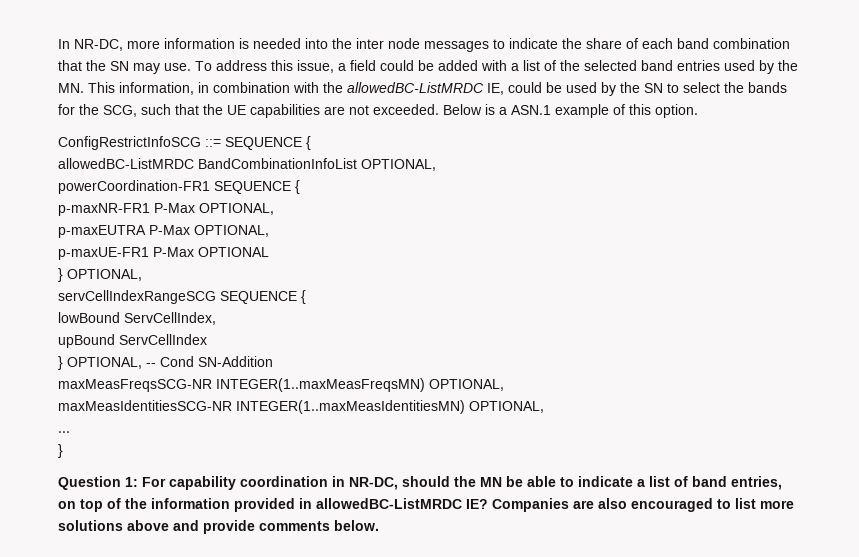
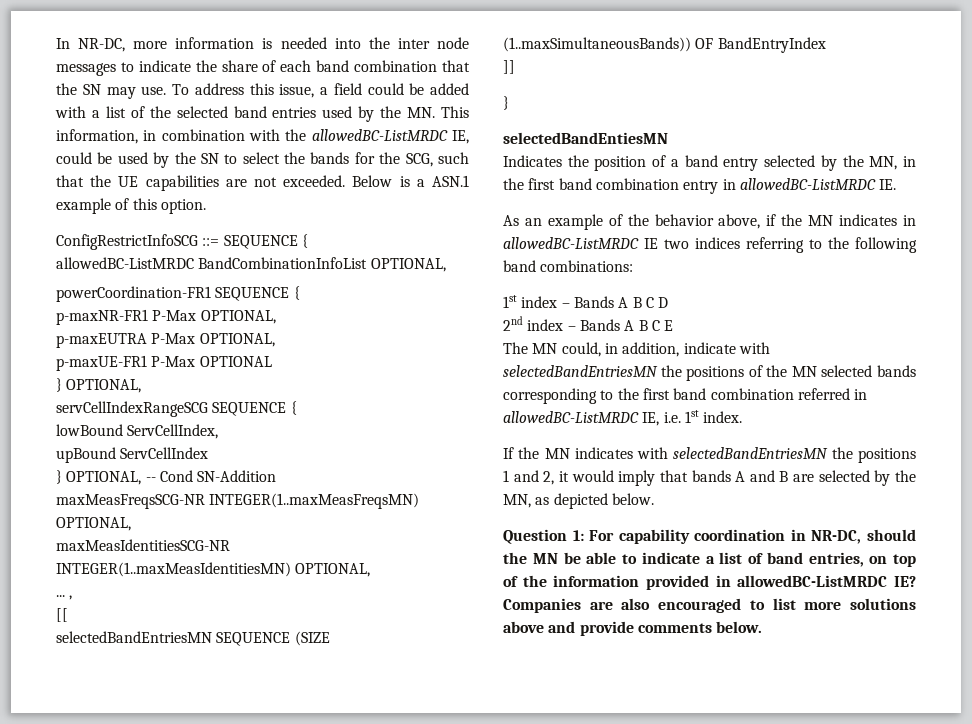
- ...
+ ... ,
+ [[
+ selectedBandEntriesMN SEQUENCE (SIZE (1..maxSimultaneousBands)) OF BandEntryIndex
+ ]]
  }
+ selectedBandEntiesMN
+ Indicates the position of a band entry selected by the MN, in the first band combination entry in allowedBC-ListMRDC IE.
+ As an example of the behavior above, if the MN indicates in allowedBC-ListMRDC IE two indices referring to the following band combinations:
+ 1st index – Bands A B C D
+ 2nd index – Bands A B C E
+ The MN could, in addition, indicate with selectedBandEntriesMN the positions of the MN selected bands corresponding to the first band combination referred in allowedBC-ListMRDC IE, i.e. 1st index.
+ If the MN indicates with selectedBandEntriesMN the positions 1 and 2, it would imply that bands A and B are selected by the MN, as depicted below.

